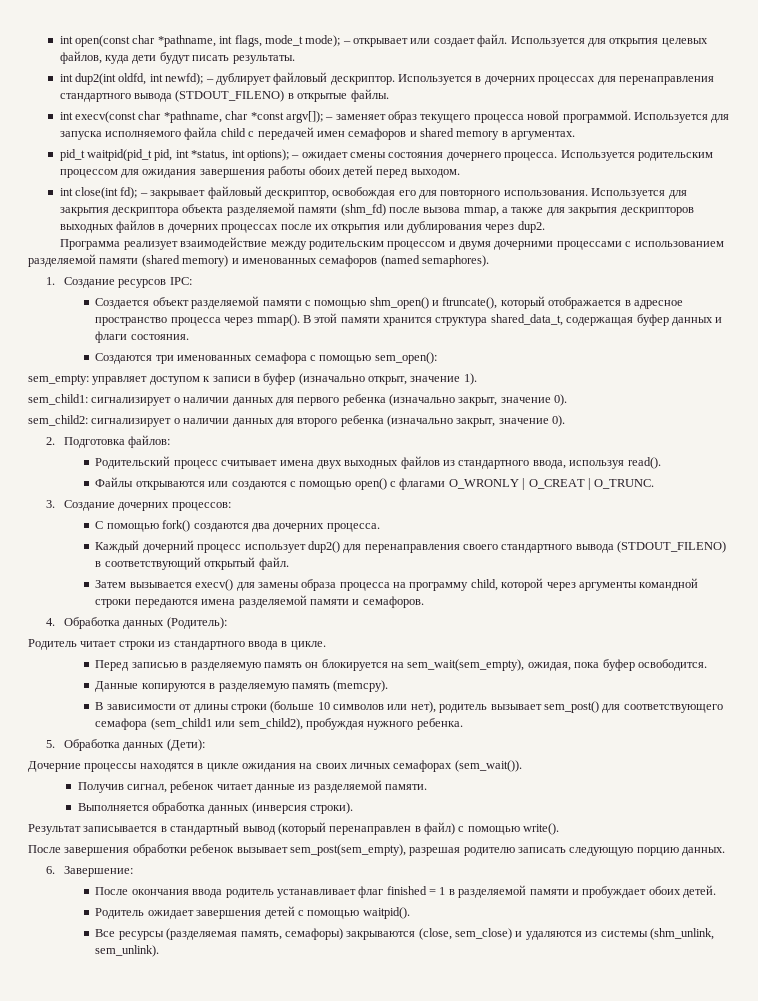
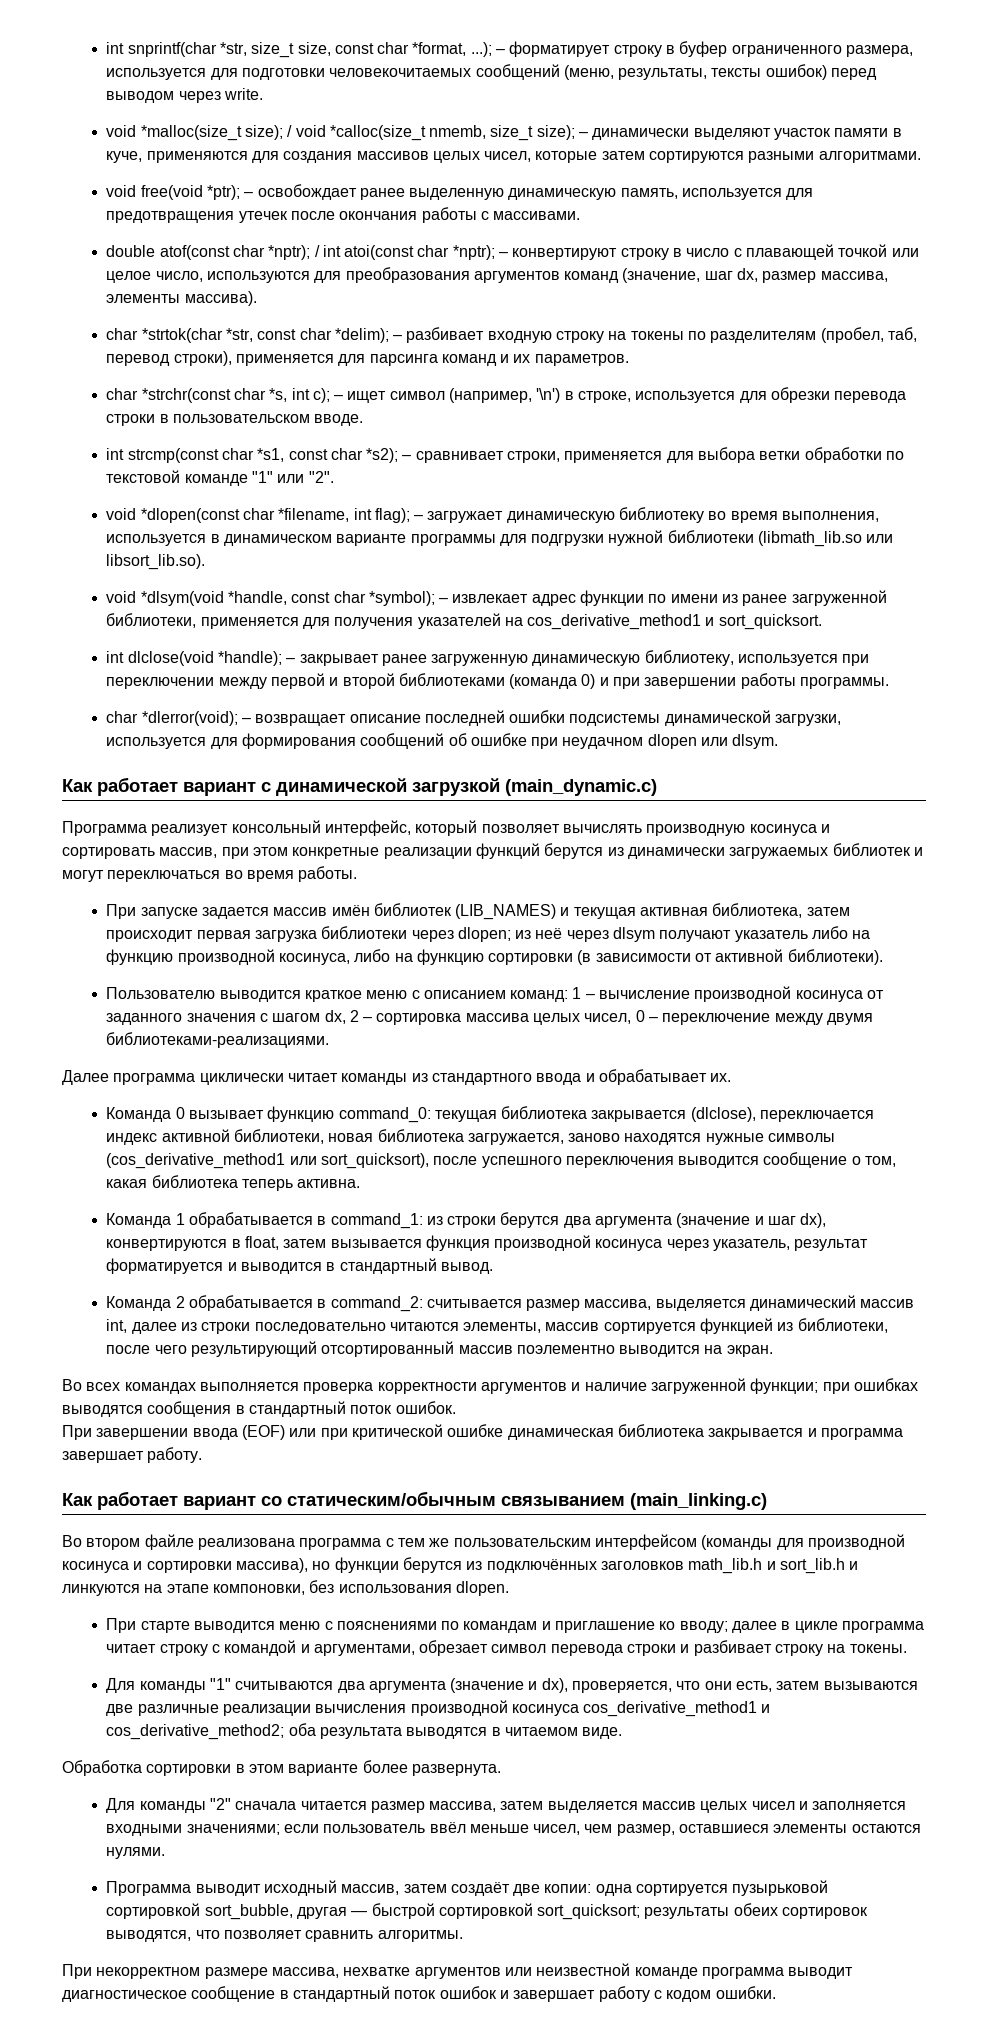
- int open(const char *pathname, int flags, mode_t mode); – открывает или создает файл. Используется для открытия целевых файлов, куда дети будут писать результаты.
- int dup2(int oldfd, int newfd); – дублирует файловый дескриптор. Используется в дочерних процессах для перенаправления стандартного вывода (STDOUT_FILENO) в открытые файлы.
- int execv(const char *pathname, char *const argv[]); – заменяет образ текущего процесса новой программой. Используется для запуска исполняемого файла child с передачей имен семафоров и shared memory в аргументах.
- pid_t waitpid(pid_t pid, int *status, int options); – ожидает смены состояния дочернего процесса. Используется родительским процессом для ожидания завершения работы обоих детей перед выходом.
- int close(int fd); – закрывает файловый дескриптор, освобождая его для повторного использования. Используется для закрытия дескриптора объекта разделяемой памяти (shm_fd) после вызова mmap, а также для закрытия дескрипторов выходных файлов в дочерних процессах после их открытия или дублирования через dup2.
- Программа реализует взаимодействие между родительским процессом и двумя дочерними процессами с использованием разделяемой памяти (shared memory) и именованных семафоров (named semaphores).
- 1. Создание ресурсов IPC:
- Создается объект разделяемой памяти с помощью shm_open() и ftruncate(), который отображается в адресное пространство процесса через mmap(). В этой памяти хранится структура shared_data_t, содержащая буфер данных и флаги состояния.
- Создаются три именованных семафора с помощью sem_open():
- sem_empty: управляет доступом к записи в буфер (изначально открыт, значение 1).
- sem_child1: сигнализирует о наличии данных для первого ребенка (изначально закрыт, значение 0).
- sem_child2: сигнализирует о наличии данных для второго ребенка (изначально закрыт, значение 0).
- 2. Подготовка файлов:
- Родительский процесс считывает имена двух выходных файлов из стандартного ввода, используя read().
- Файлы открываются или создаются с помощью open() с флагами O_WRONLY | O_CREAT | O_TRUNC.
- 3. Создание дочерних процессов:
- С помощью fork() создаются два дочерних процесса.
- Каждый дочерний процесс использует dup2() для перенаправления своего стандартного вывода (STDOUT_FILENO) в соответствующий открытый файл.
- Затем вызывается execv() для замены образа процесса на программу child, которой через аргументы командной строки передаются имена разделяемой памяти и семафоров.
- 4. Обработка данных (Родитель):
- Родитель читает строки из стандартного ввода в цикле.
- Перед записью в разделяемую память он блокируется на sem_wait(sem_empty), ожидая, пока буфер освободится.
- Данные копируются в разделяемую память (memcpy).
- В зависимости от длины строки (больше 10 символов или нет), родитель вызывает sem_post() для соответствующего семафора (sem_child1 или sem_child2), пробуждая нужного ребенка.
- 5. Обработка данных (Дети):
- Дочерние процессы находятся в цикле ожидания на своих личных семафорах (sem_wait()).
- Получив сигнал, ребенок читает данные из разделяемой памяти.
- Выполняется обработка данных (инверсия строки).
- Результат записывается в стандартный вывод (который перенаправлен в файл) с помощью write().
- После завершения обработки ребенок вызывает sem_post(sem_empty), разрешая родителю записать следующую порцию данных.
- 6. Завершение:
- После окончания ввода родитель устанавливает флаг finished = 1 в разделяемой памяти и пробуждает обоих детей.
- Родитель ожидает завершения детей с помощью waitpid().
- Все ресурсы (разделяемая память, семафоры) закрываются (close, sem_close) и удаляются из системы (shm_unlink, sem_unlink).
+ int snprintf(char *str, size_t size, const char *format, ...); – форматирует строку в буфер ограниченного размера, используется для подготовки человекочитаемых сообщений (меню, результаты, тексты ошибок) перед выводом через write.
+ void *malloc(size_t size); / void *calloc(size_t nmemb, size_t size); – динамически выделяют участок памяти в куче, применяются для создания массивов целых чисел, которые затем сортируются разными алгоритмами.
+ void free(void *ptr); – освобождает ранее выделенную динамическую память, используется для предотвращения утечек после окончания работы с массивами.
+ double atof(const char *nptr); / int atoi(const char *nptr); – конвертируют строку в число с плавающей точкой или целое число, используются для преобразования аргументов команд (значение, шаг dx, размер массива, элементы массива).
+ char *strtok(char *str, const char *delim); – разбивает входную строку на токены по разделителям (пробел, таб, перевод строки), применяется для парсинга команд и их параметров.
+ char *strchr(const char *s, int c); – ищет символ (например, '\n') в строке, используется для обрезки перевода строки в пользовательском вводе.
+ int strcmp(const char *s1, const char *s2); – сравнивает строки, применяется для выбора ветки обработки по текстовой команде "1" или "2".
+ void *dlopen(const char *filename, int flag); – загружает динамическую библиотеку во время выполнения, используется в динамическом варианте программы для подгрузки нужной библиотеки (libmath_lib.so или libsort_lib.so).
+ void *dlsym(void *handle, const char *symbol); – извлекает адрес функции по имени из ранее загруженной библиотеки, применяется для получения указателей на cos_derivative_method1 и sort_quicksort.
+ int dlclose(void *handle); – закрывает ранее загруженную динамическую библиотеку, используется при переключении между первой и второй библиотеками (команда 0) и при завершении работы программы.
+ char *dlerror(void); – возвращает описание последней ошибки подсистемы динамической загрузки, используется для формирования сообщений об ошибке при неудачном dlopen или dlsym.
+ Как работает вариант с динамической загрузкой (main_dynamic.c)
+ Программа реализует консольный интерфейс, который позволяет вычислять производную косинуса и сортировать массив, при этом конкретные реализации функций берутся из динамически загружаемых библиотек и могут переключаться во время работы.
+ При запуске задается массив имён библиотек (LIB_NAMES) и текущая активная библиотека, затем происходит первая загрузка библиотеки через dlopen; из неё через dlsym получают указатель либо на функцию производной косинуса, либо на функцию сортировки (в зависимости от активной библиотеки).
+ Пользователю выводится краткое меню с описанием команд: 1 – вычисление производной косинуса от заданного значения с шагом dx, 2 – сортировка массива целых чисел, 0 – переключение между двумя библиотеками-реализациями.
+ Далее программа циклически читает команды из стандартного ввода и обрабатывает их.
+ Команда 0 вызывает функцию command_0: текущая библиотека закрывается (dlclose), переключается индекс активной библиотеки, новая библиотека загружается, заново находятся нужные символы (cos_derivative_method1 или sort_quicksort), после успешного переключения выводится сообщение о том, какая библиотека теперь активна.
+ Команда 1 обрабатывается в command_1: из строки берутся два аргумента (значение и шаг dx), конвертируются в float, затем вызывается функция производной косинуса через указатель, результат форматируется и выводится в стандартный вывод.
+ Команда 2 обрабатывается в command_2: считывается размер массива, выделяется динамический массив int, далее из строки последовательно читаются элементы, массив сортируется функцией из библиотеки, после чего результирующий отсортированный массив поэлементно выводится на экран.
+ Во всех командах выполняется проверка корректности аргументов и наличие загруженной функции; при ошибках выводятся сообщения в стандартный поток ошибок.
+ При завершении ввода (EOF) или при критической ошибке динамическая библиотека закрывается и программа завершает работу.
+ Как работает вариант со статическим/обычным связыванием (main_linking.c)
+ Во втором файле реализована программа с тем же пользовательским интерфейсом (команды для производной косинуса и сортировки массива), но функции берутся из подключённых заголовков math_lib.h и sort_lib.h и линкуются на этапе компоновки, без использования dlopen.
+ При старте выводится меню с пояснениями по командам и приглашение ко вводу; далее в цикле программа читает строку с командой и аргументами, обрезает символ перевода строки и разбивает строку на токены.
+ Для команды "1" считываются два аргумента (значение и dx), проверяется, что они есть, затем вызываются две различные реализации вычисления производной косинуса cos_derivative_method1 и cos_derivative_method2; оба результата выводятся в читаемом виде.
+ Обработка сортировки в этом варианте более развернута.
+ Для команды "2" сначала читается размер массива, затем выделяется массив целых чисел и заполняется входными значениями; если пользователь ввёл меньше чисел, чем размер, оставшиеся элементы остаются нулями.
+ Программа выводит исходный массив, затем создаёт две копии: одна сортируется пузырьковой сортировкой sort_bubble, другая — быстрой сортировкой sort_quicksort; результаты обеих сортировок выводятся, что позволяет сравнить алгоритмы.
+ При некорректном размере массива, нехватке аргументов или неизвестной команде программа выводит диагностическое сообщение в стандартный поток ошибок и завершает работу с кодом ошибки.

